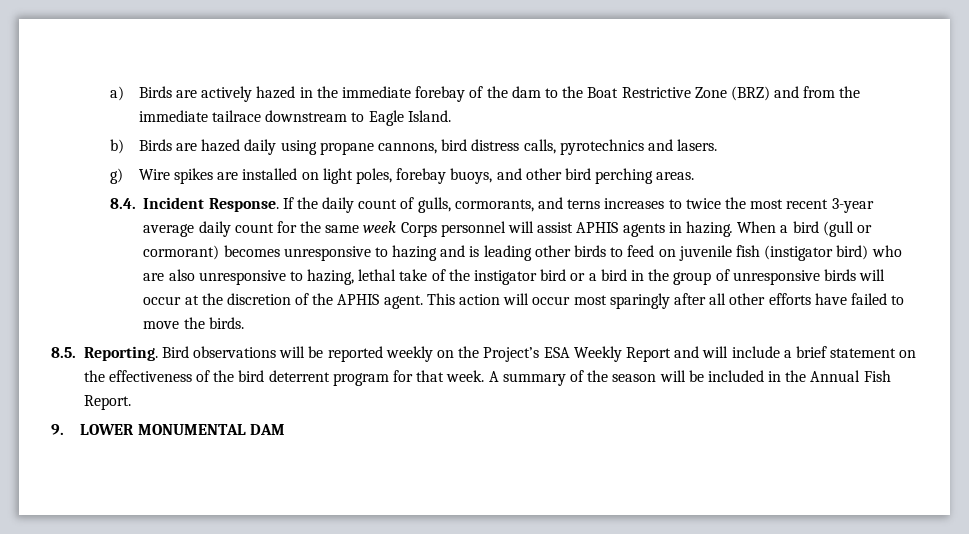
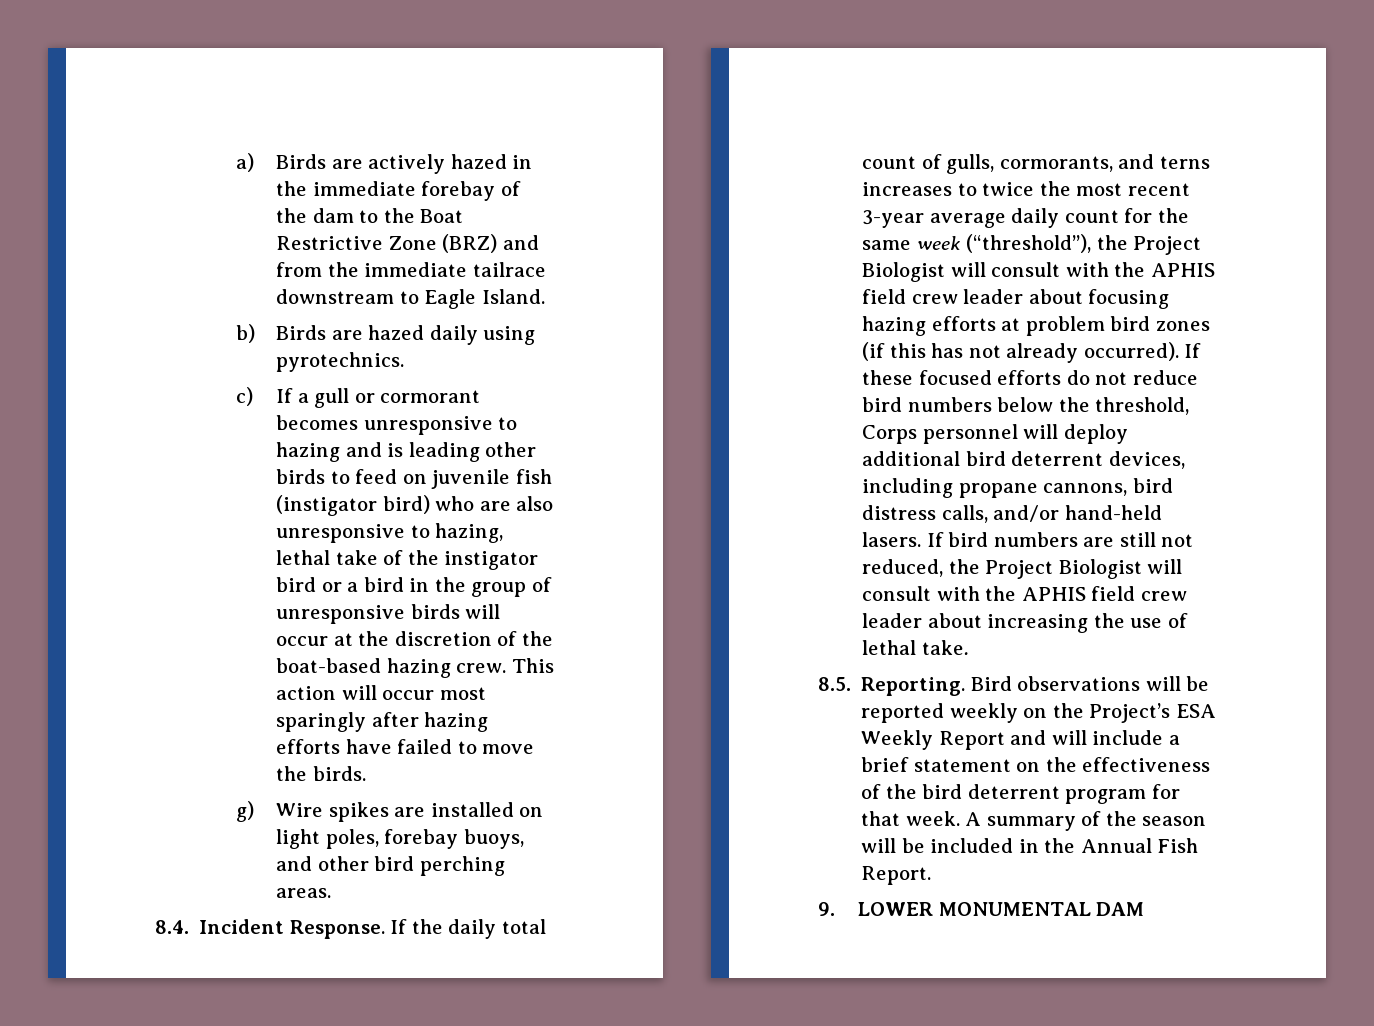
- b) Birds are hazed daily using propane cannons, bird distress calls, pyrotechnics and lasers.
- g) Wire spikes are installed on light poles, forebay buoys, and other bird perching areas.
- 8.4. Incident Response. If the daily count of gulls, cormorants, and terns increases to twice the most recent 3-year average daily count for the same week Corps personnel will assist APHIS agents in hazing. When a bird (gull or cormorant) becomes unresponsive to hazing and is leading other birds to feed on juvenile fish (instigator bird) who are also unresponsive to hazing, lethal take of the instigator bird or a bird in the group of unresponsive birds will occur at the discretion of the APHIS agent.
+ b) Birds are hazed daily using pyrotechnics.
+ c) If a gull or cormorant becomes unresponsive to hazing and is leading other birds to feed on juvenile fish (instigator bird) who are also unresponsive to hazing, lethal take of the instigator bird or a bird in the group of unresponsive birds will occur at the discretion of the boat-based hazing crew.
- This action will occur most sparingly after all other efforts have failed to move the birds.
+ This action will occur most sparingly after hazing efforts have failed to move the birds.
+ g) Wire spikes are installed on light poles, forebay buoys, and other bird perching areas.
+ 8.4. Incident Response. If the daily total count of gulls, cormorants, and terns increases to twice the most recent 3-year average daily count for the same week (“threshold”), the Project Biologist will consult with the APHIS field crew leader about focusing hazing efforts at problem bird zones (if this has not already occurred). If these focused efforts do not reduce bird numbers below the threshold, Corps personnel will deploy additional bird deterrent devices, including propane cannons, bird distress calls, and/or hand-held lasers. If bird numbers are still not reduced, the Project Biologist will consult with the APHIS field crew leader about increasing the use of lethal take.

